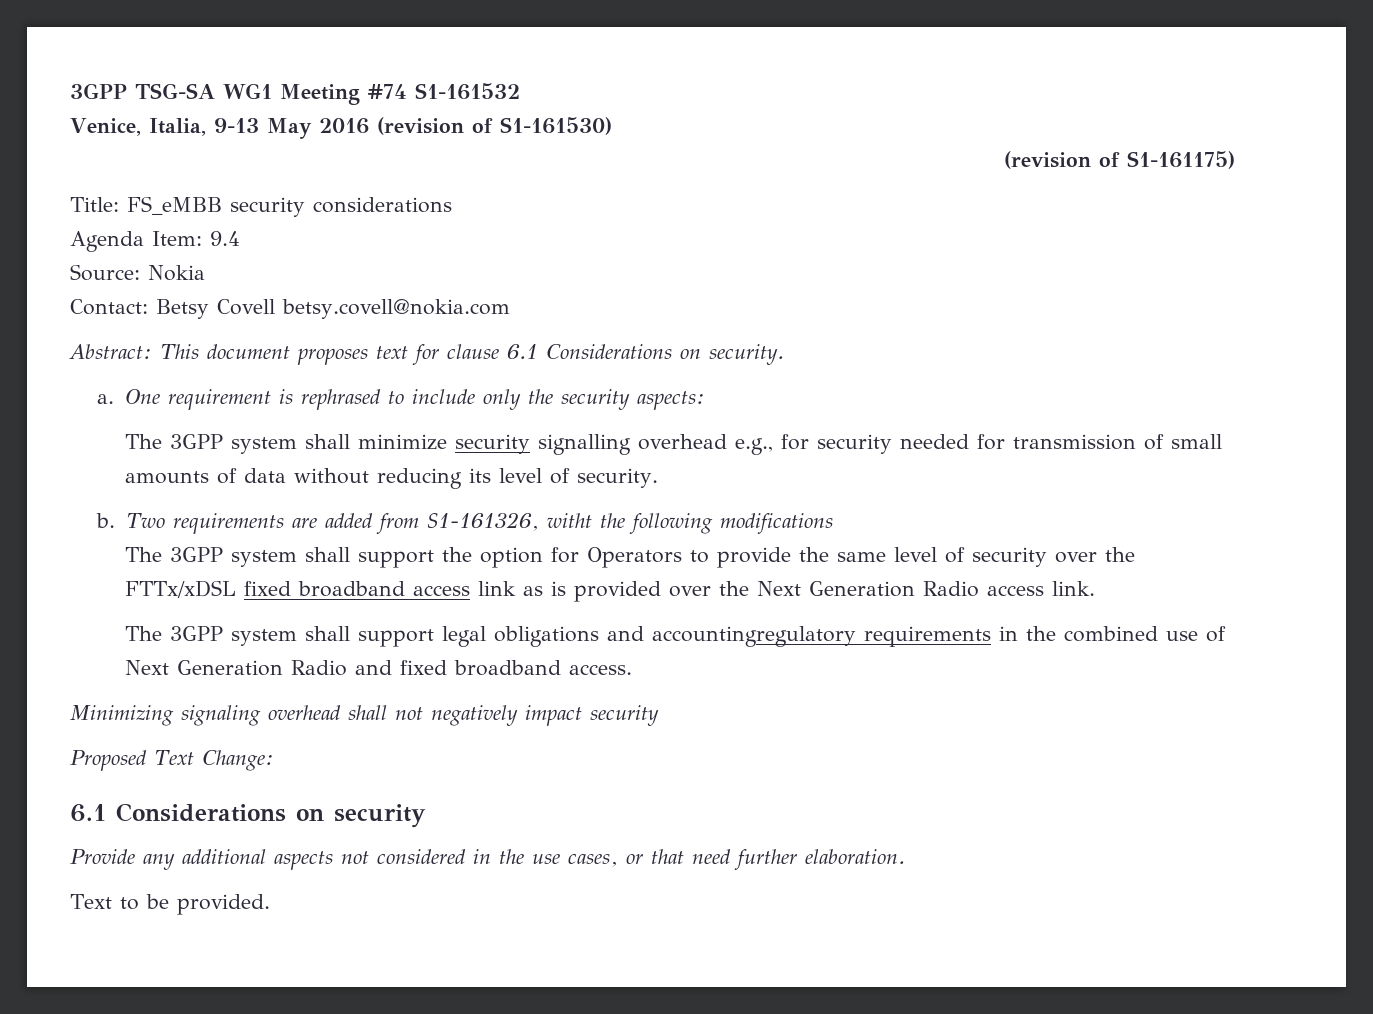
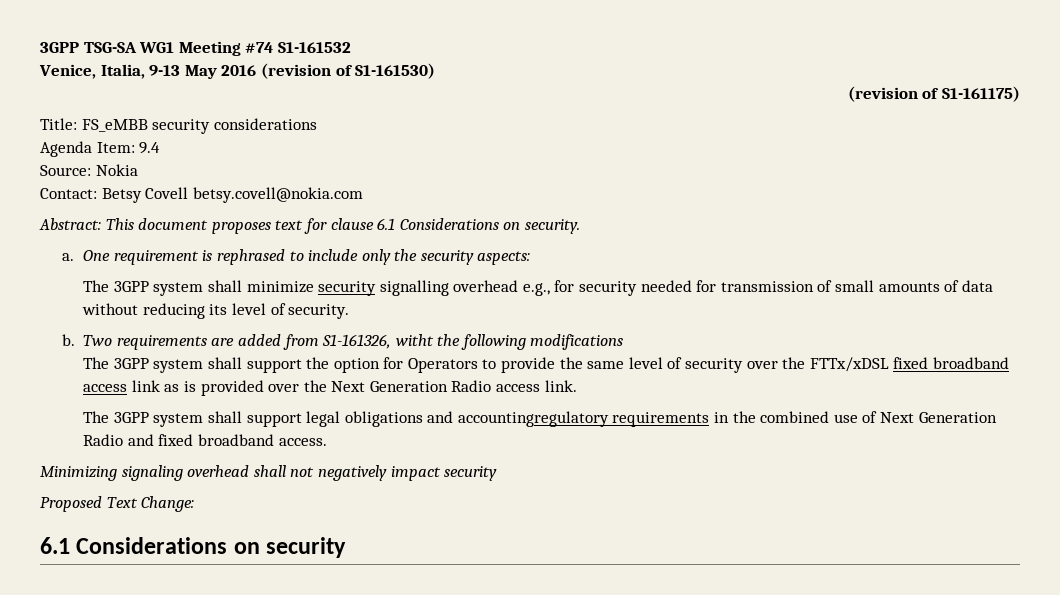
- Provide any additional aspects not considered in the use cases, or that need further elaboration.
- Text to be provided.

